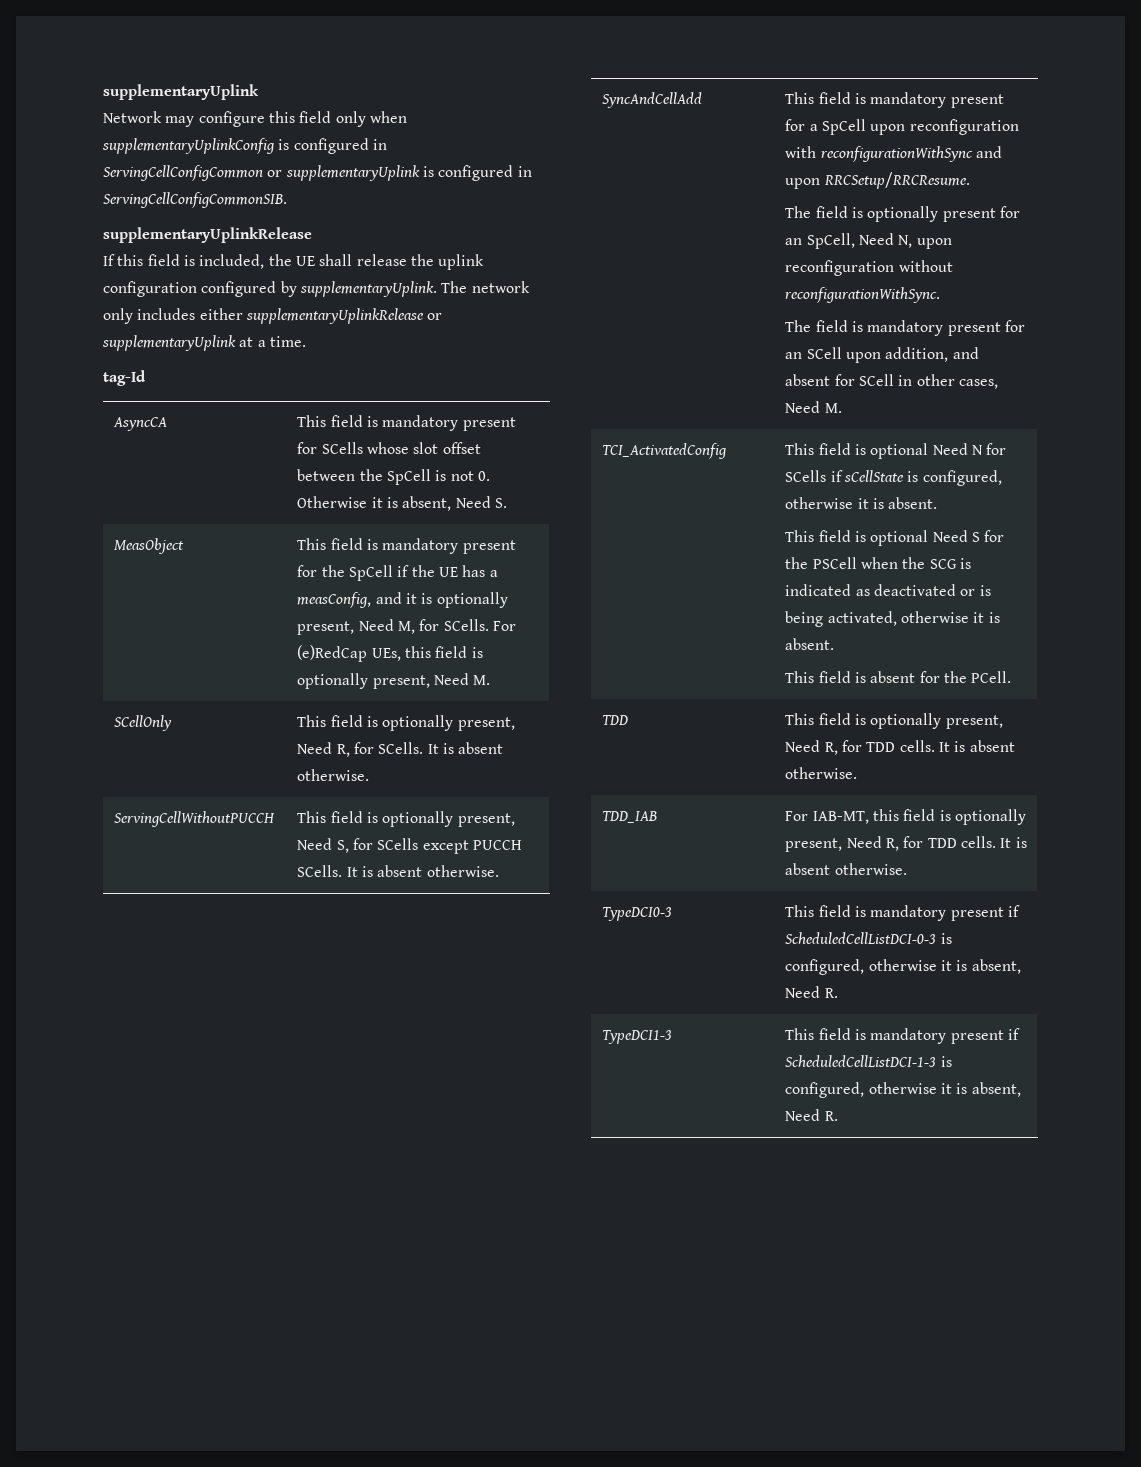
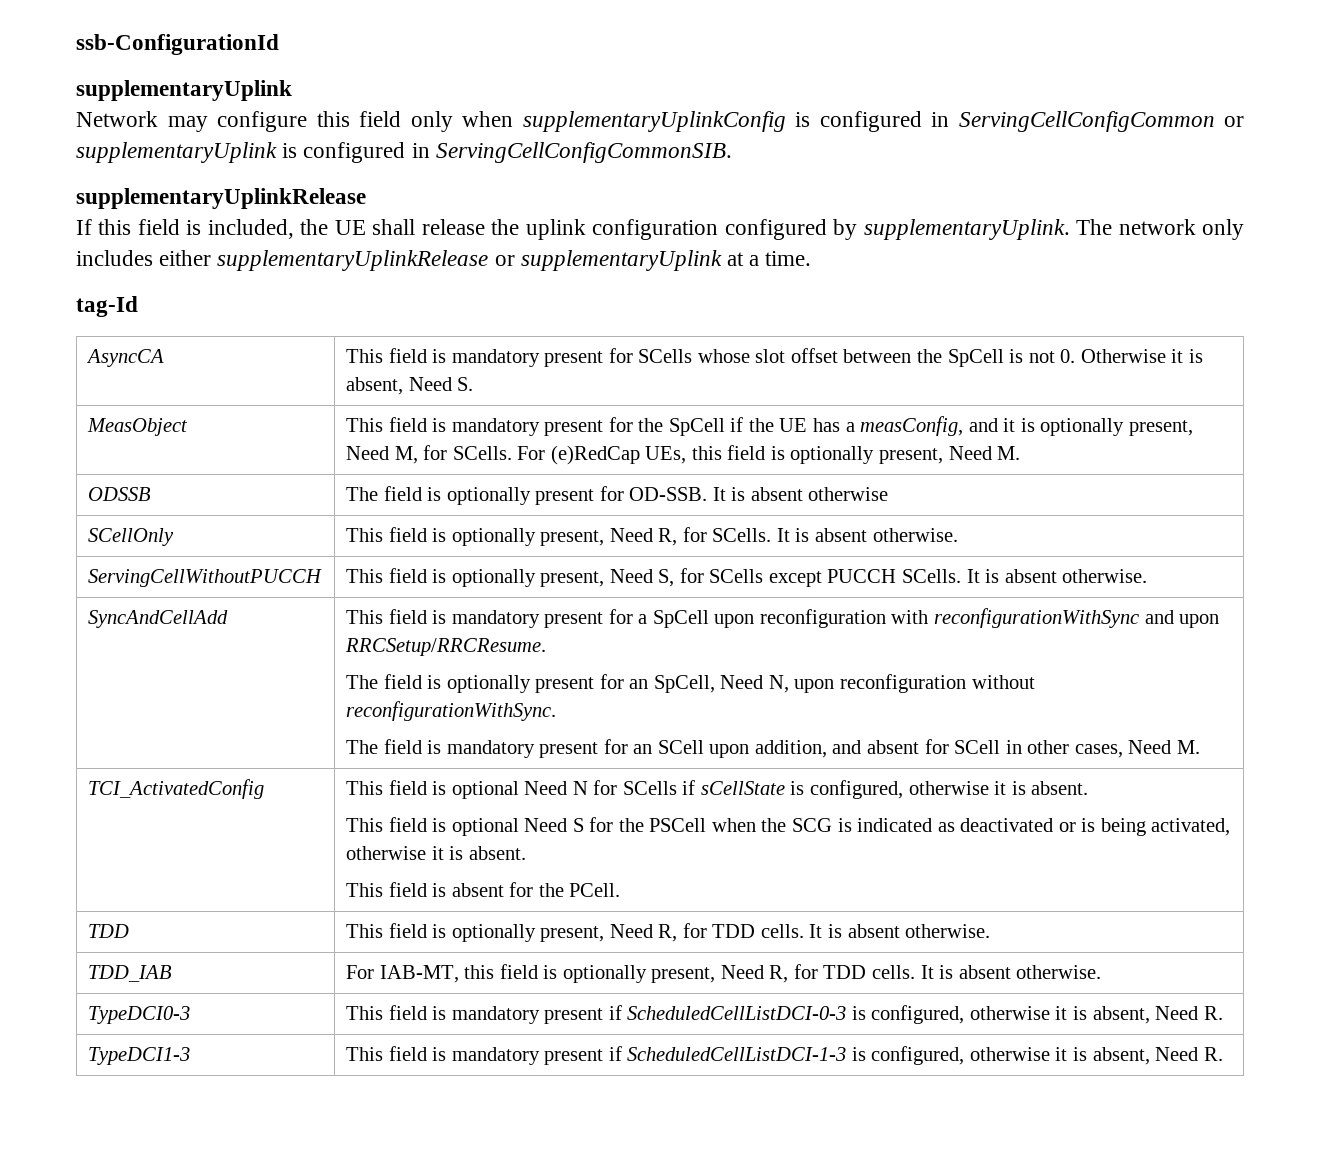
+ ssb-ConfigurationId
+ ODSSB | The field is optionally present for OD-SSB. It is absent otherwise

